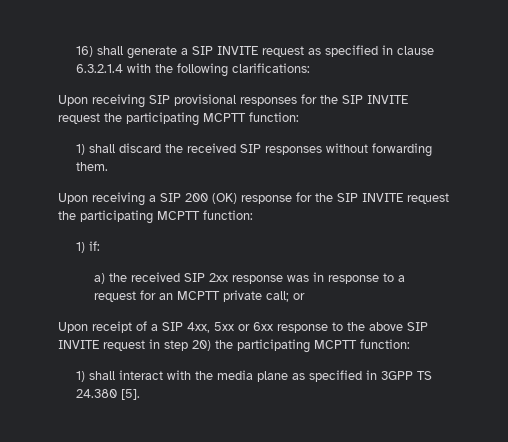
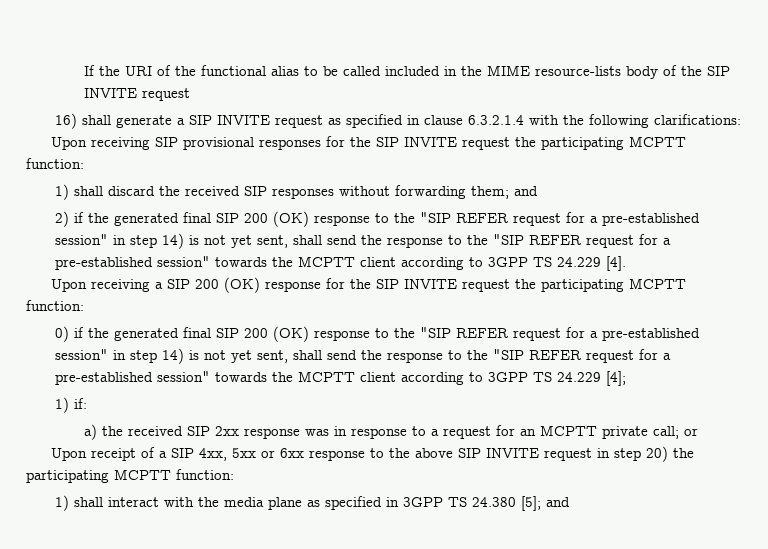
+ If the URI of the functional alias to be called included in the MIME resource-lists body of the SIP INVITE request
- 1) shall discard the received SIP responses without forwarding them.
+ 1) shall discard the received SIP responses without forwarding them; and
+ 2) if the generated final SIP 200 (OK) response to the "SIP REFER request for a pre-established session" in step 14) is not yet sent, shall send the response to the "SIP REFER request for a pre-established session" towards the MCPTT client according to 3GPP TS 24.229 [4].
+ 0) if the generated final SIP 200 (OK) response to the "SIP REFER request for a pre-established session" in step 14) is not yet sent, shall send the response to the "SIP REFER request for a pre-established session" towards the MCPTT client according to 3GPP TS 24.229 [4];
- 1) shall interact with the media plane as specified in 3GPP TS 24.380 [5].
+ 1) shall interact with the media plane as specified in 3GPP TS 24.380 [5]; and

